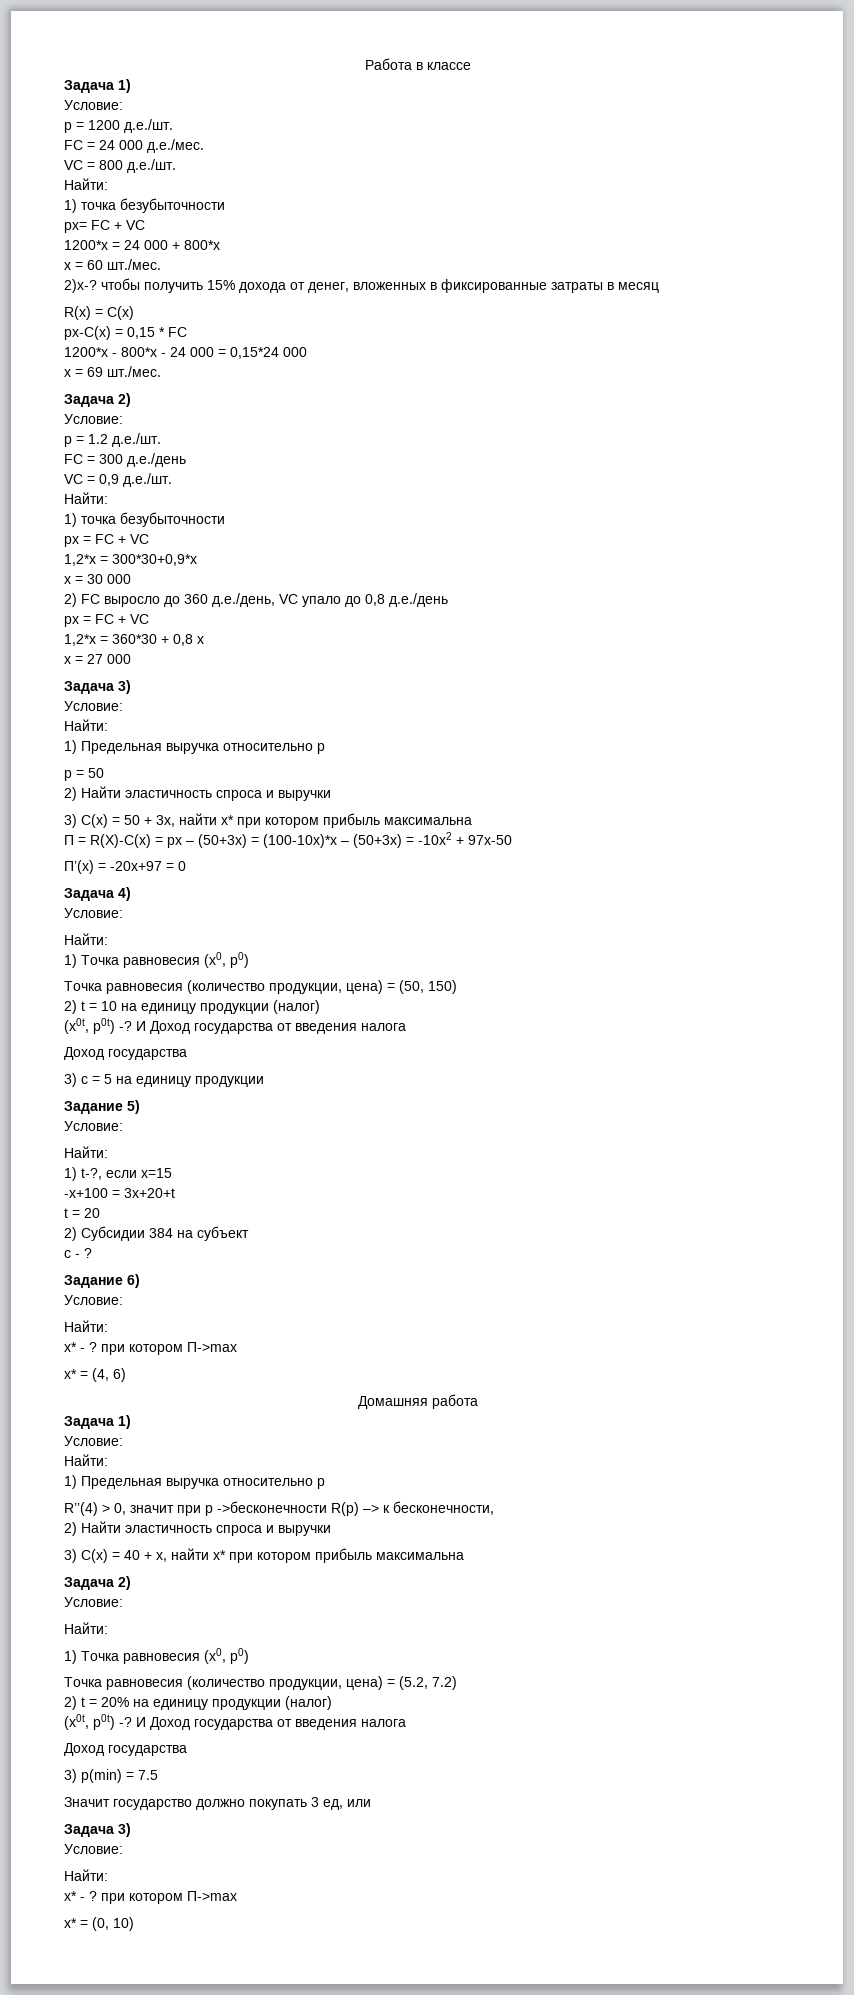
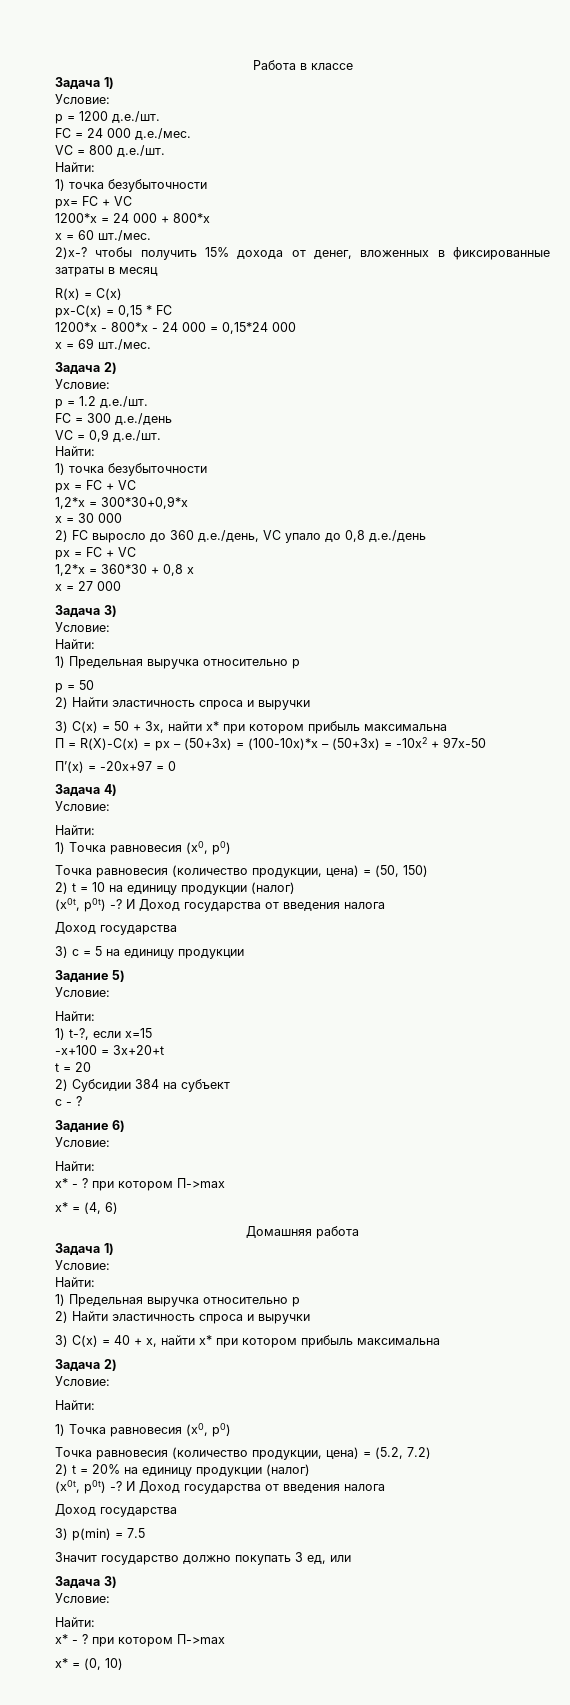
- R’’(4) > 0, значит при p ->бесконечности R(p) –> к бесконечности,

